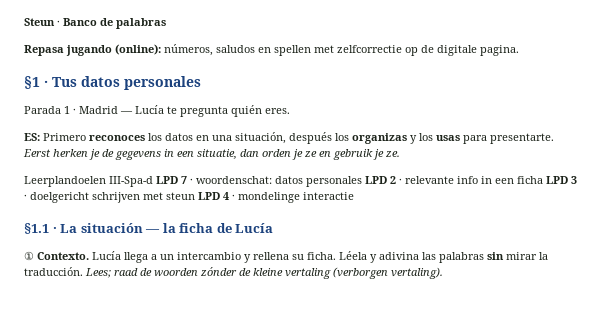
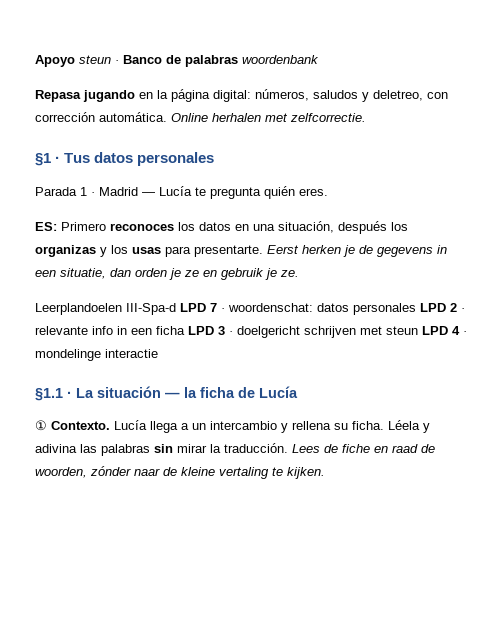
- Steun · Banco de palabras
+ Apoyo steun · Banco de palabras woordenbank
- Repasa jugando (online): números, saludos en spellen met zelfcorrectie op de digitale pagina.
+ Repasa jugando en la página digital: números, saludos y deletreo, con corrección automática. Online herhalen met zelfcorrectie.
- Lees; raad de woorden zónder de kleine vertaling (verborgen vertaling).
+ Lees de fiche en raad de woorden, zónder naar de kleine vertaling te kijken.

